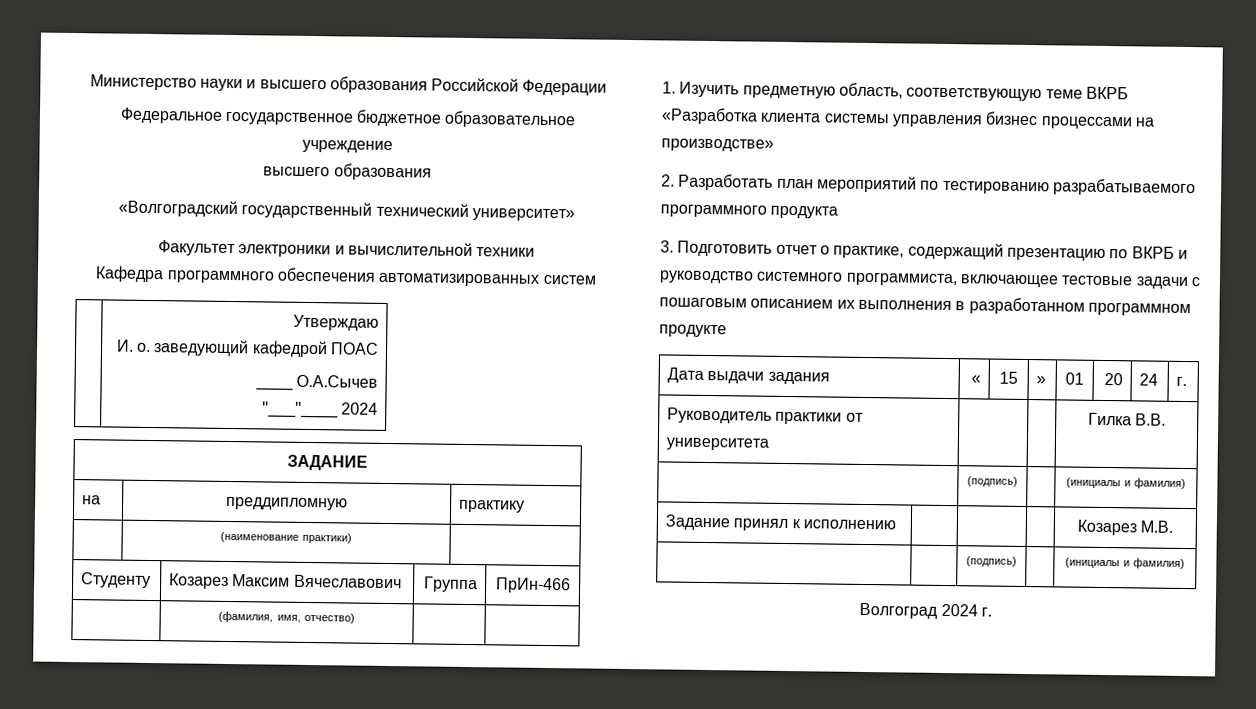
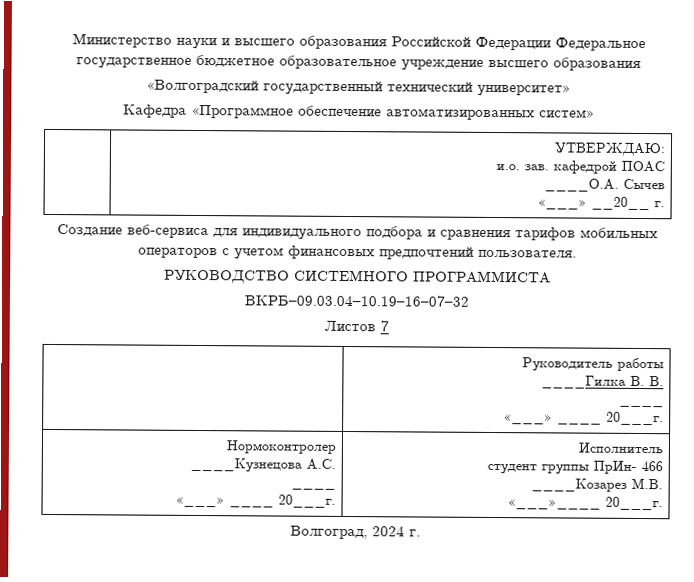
- Министерство науки и высшего образования Российской Федерации
- Федеральное государственное бюджетное образовательное учреждение
- высшего образования
+ Министерство науки и высшего образования Российской Федерации Федеральное государственное бюджетное образовательное учреждение высшего образования
- Факультет электроники и вычислительной техники
- Кафедра программного обеспечения автоматизированных систем
- | Утверждаю
- И. о. заведующий кафедрой ПОАС
- ____ О.А.Сычев
- "___"____ 2024
- ЗАДАНИЕ
- на | преддипломную | практику
- | (наименование практики) |
- Студенту | Козарез Максим Вячеславович | Группа | ПрИн-466
- | (фамилия, имя, отчество) | |
- 1. Изучить предметную область, соответствующую теме ВКРБ «Разработка клиента системы управления бизнес процессами на производстве»
- 2. Разработать план мероприятий по тестированию разрабатываемого программного продукта
- 3. Подготовить отчет о практике, содержащий презентацию по ВКРБ и руководство системного программиста, включающее тестовые задачи с пошаговым описанием их выполнения в разработанном программном продукте
- Дата выдачи задания | « | 15 | » | 01 | 20 | 24 | г.
- Руководитель практики от университета | | | Гилка В.В.
- | (подпись) | | (инициалы и фамилия)
- Задание принял к исполнению | | | | Козарез М.В.
- | | (подпись) | | (инициалы и фамилия)
- Волгоград 2024 г.
+ Кафедра «Программное обеспечение автоматизированных систем»
+ | УТВЕРЖДАЮ:
+ и.о. зав. кафедрой ПОАС
+ ____О.А. Сычев
+ «___» __20__ г.
+ Создание веб-сервиса для индивидуального подбора и сравнения тарифов мобильных операторов с учетом финансовых предпочтений пользователя.
+ РУКОВОДСТВО СИСТЕМНОГО ПРОГРАММИСТА
+ ВКРБ–09.03.04–10.19–16–07–32
+ Листов 7
+ | Руководитель работы
+ ____Гилка В. В.
+ ____
+ «___» ____ 20___г.
+ Нормоконтролер
+ ____Кузнецова А.С.
+ ____
+ «___» ____ 20___г. | Исполнитель
+ студент группы ПрИн- 466
+ ____Козарез М.В.
+ «___»____ 20___г.
+ Волгоград, 2024 г.

